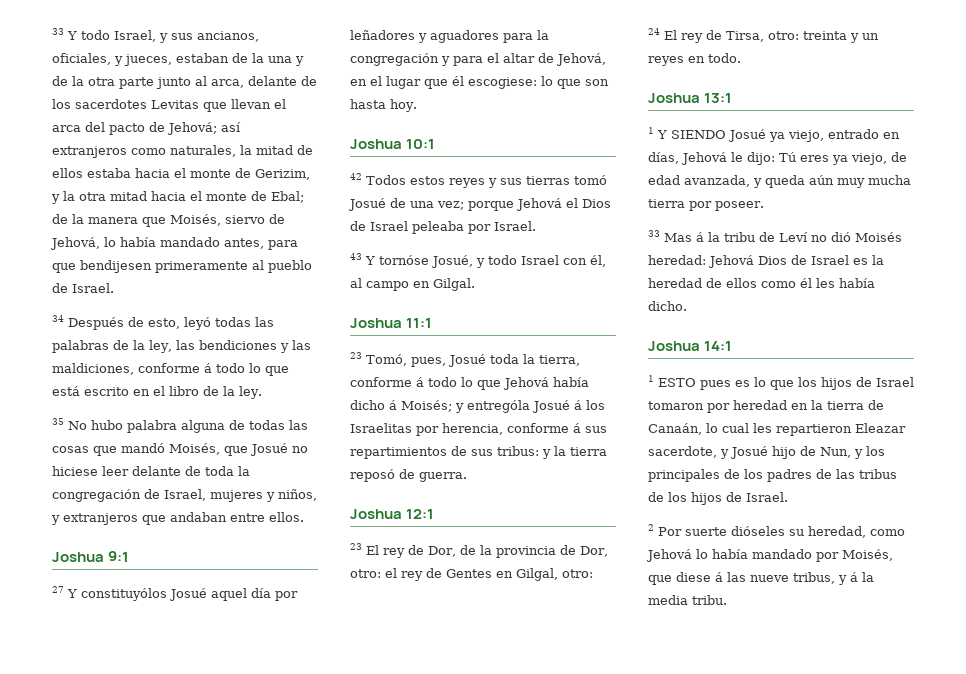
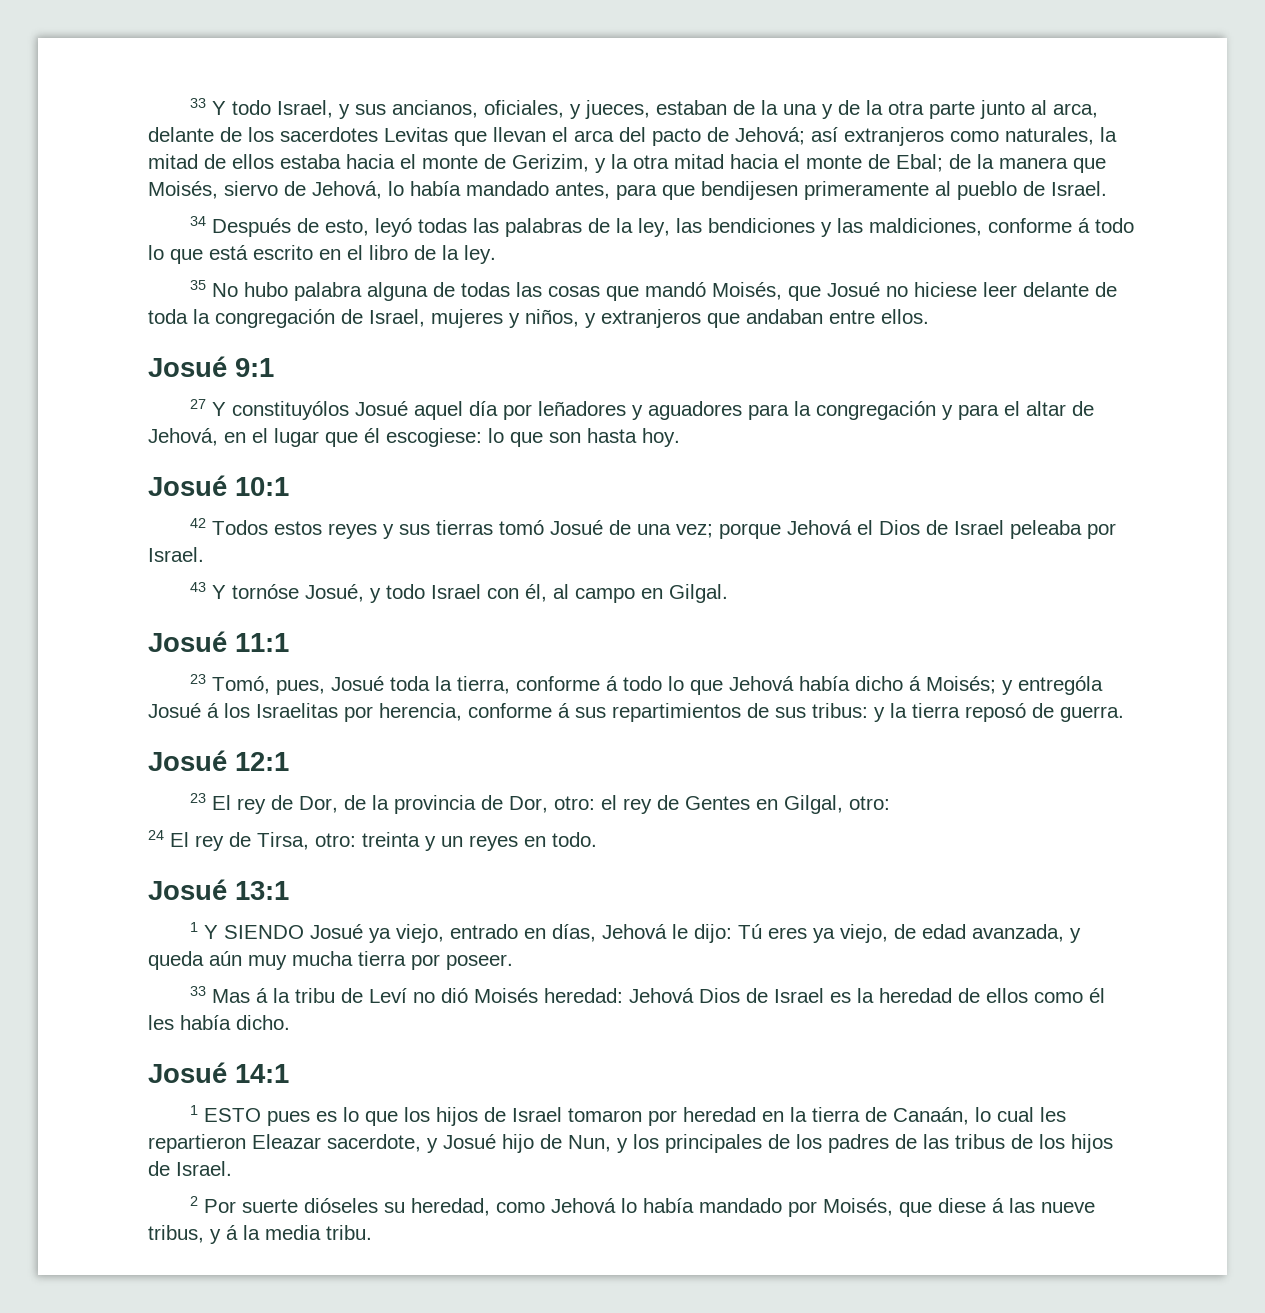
- Joshua 9:1
+ Josué 9:1
- Joshua 10:1
+ Josué 10:1
- Joshua 11:1
+ Josué 11:1
- Joshua 12:1
+ Josué 12:1
- Joshua 13:1
+ Josué 13:1
- Joshua 14:1
+ Josué 14:1

